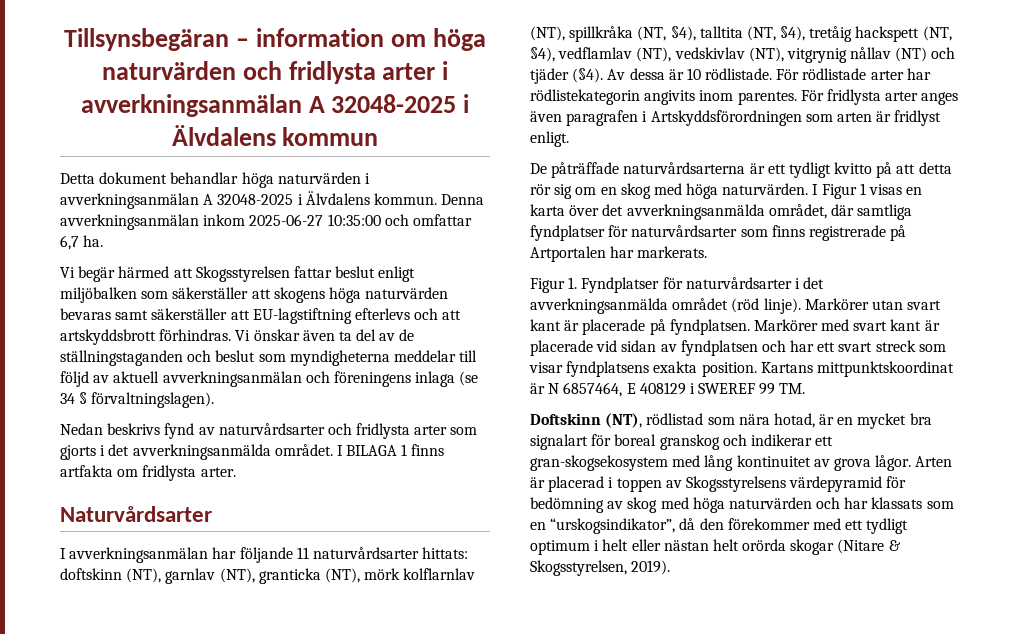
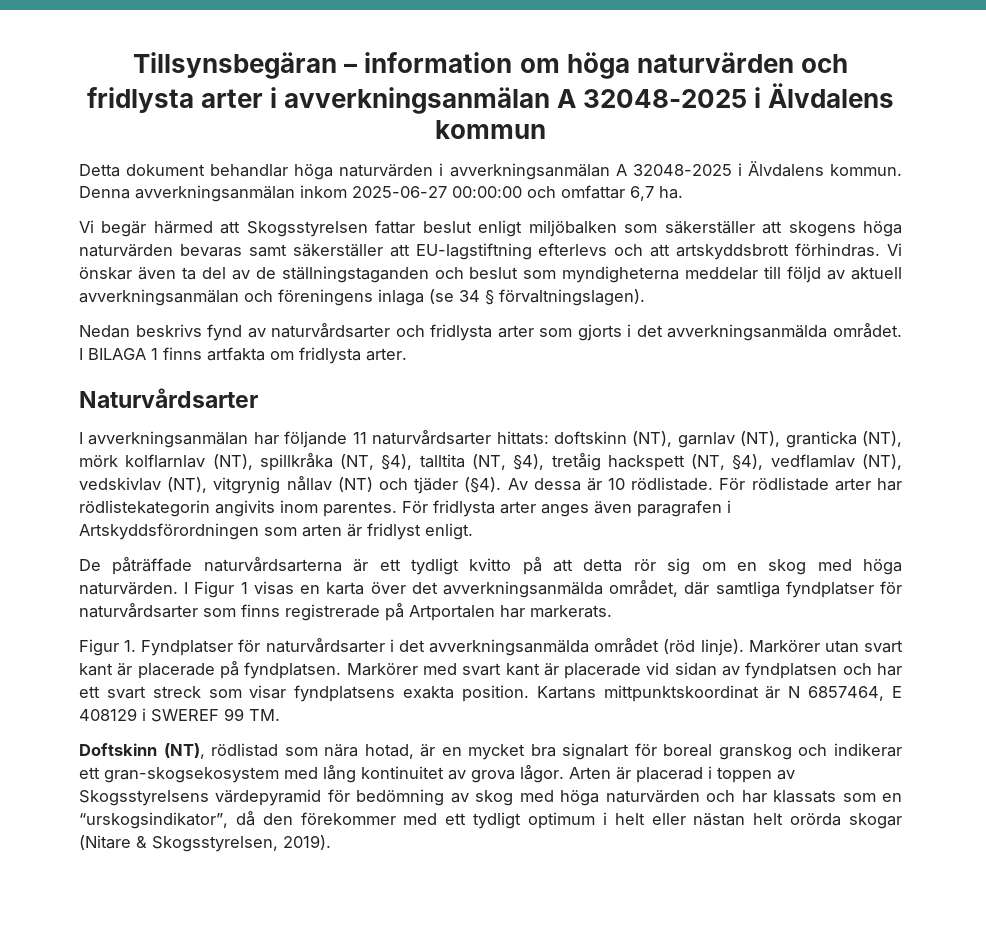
- Denna avverkningsanmälan inkom 2025-06-27 10:35:00 och omfattar 6,7 ha.
+ Denna avverkningsanmälan inkom 2025-06-27 00:00:00 och omfattar 6,7 ha.

